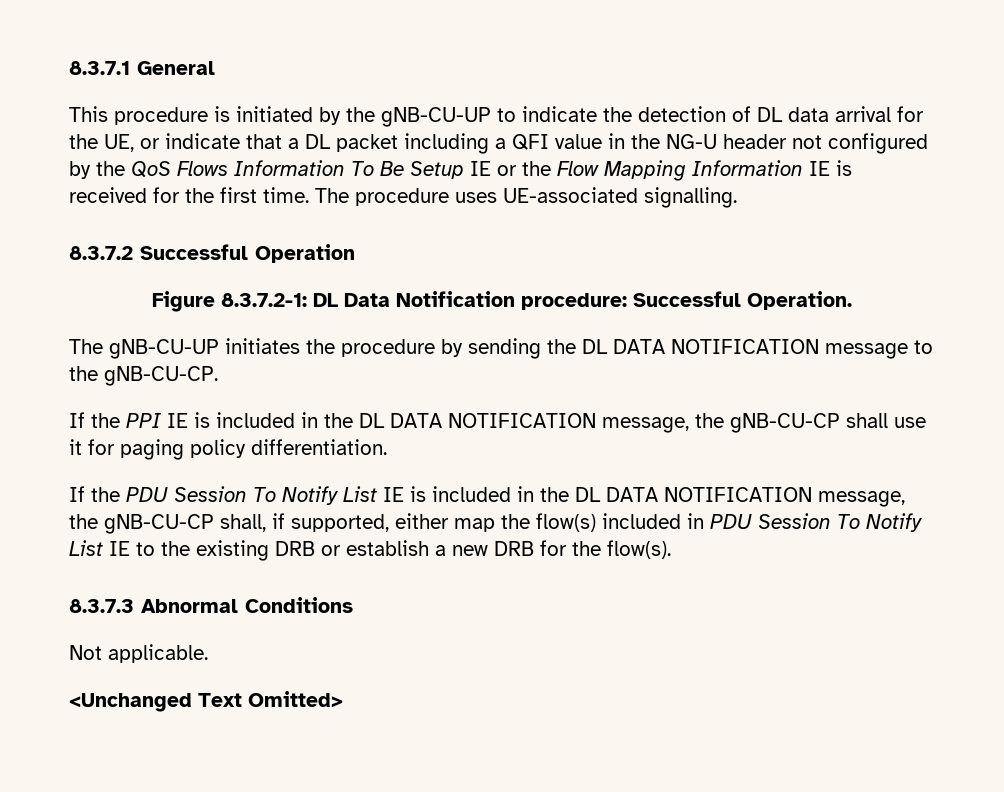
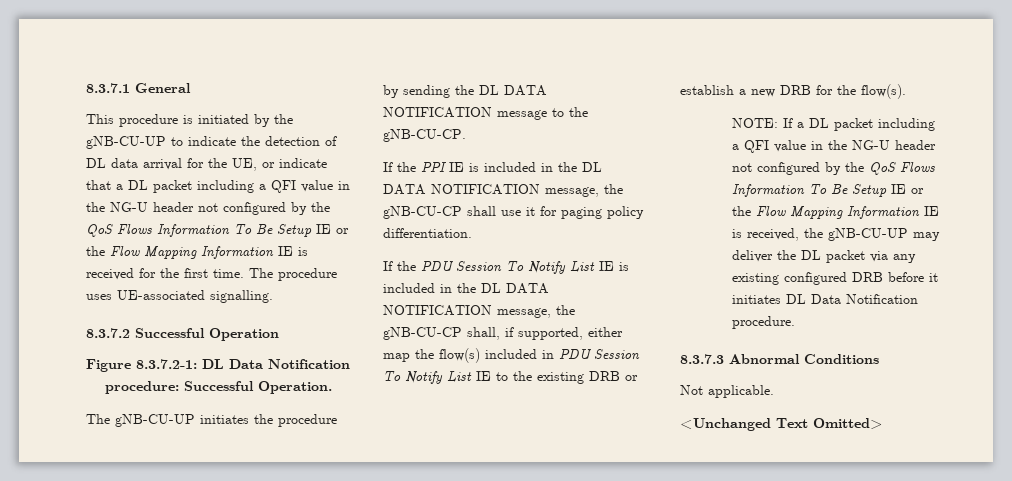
+ NOTE: If a DL packet including a QFI value in the NG-U header not configured by the QoS Flows Information To Be Setup IE or the Flow Mapping Information IE is received, the gNB-CU-UP may deliver the DL packet via any existing configured DRB before it initiates DL Data Notification procedure.

